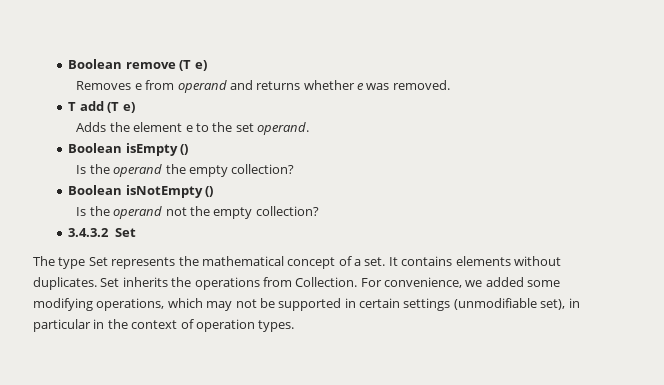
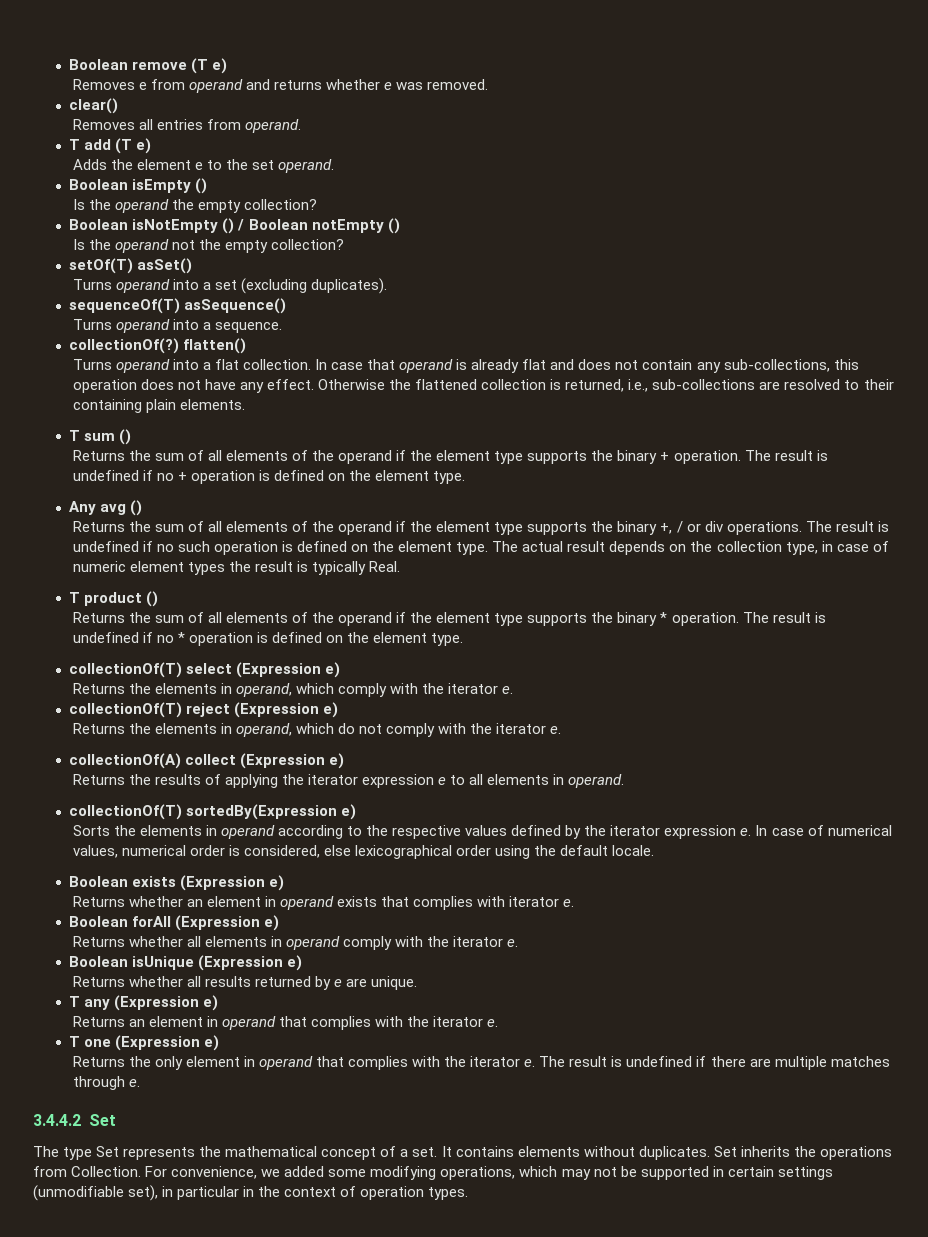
+ clear()
+ Removes all entries from operand.
- Boolean isNotEmpty ()
+ Boolean isNotEmpty () / Boolean notEmpty ()
- 3.4.3.2 Set
+ setOf(T) asSet()
+ Turns operand into a set (excluding duplicates).
+ sequenceOf(T) asSequence()
+ Turns operand into a sequence.
+ collectionOf(?) flatten()
+ Turns operand into a flat collection. In case that operand is already flat and does not contain any sub-collections, this operation does not have any effect. Otherwise the flattened collection is returned, i.e., sub-collections are resolved to their containing plain elements.
+ T sum ()
+ Returns the sum of all elements of the operand if the element type supports the binary + operation. The result is undefined if no + operation is defined on the element type.
+ Any avg ()
+ Returns the sum of all elements of the operand if the element type supports the binary +, / or div operations. The result is undefined if no such operation is defined on the element type. The actual result depends on the collection type, in case of numeric element types the result is typically Real.
+ T product ()
+ Returns the sum of all elements of the operand if the element type supports the binary * operation. The result is undefined if no * operation is defined on the element type.
+ collectionOf(T) select (Expression e)
+ Returns the elements in operand, which comply with the iterator e.
+ collectionOf(T) reject (Expression e)
+ Returns the elements in operand, which do not comply with the iterator e.
+ collectionOf(A) collect (Expression e)
+ Returns the results of applying the iterator expression e to all elements in operand.
+ collectionOf(T) sortedBy(Expression e)
+ Sorts the elements in operand according to the respective values defined by the iterator expression e. In case of numerical values, numerical order is considered, else lexicographical order using the default locale.
+ Boolean exists (Expression e)
+ Returns whether an element in operand exists that complies with iterator e.
+ Boolean forAll (Expression e)
+ Returns whether all elements in operand comply with the iterator e.
+ Boolean isUnique (Expression e)
+ Returns whether all results returned by e are unique.
+ T any (Expression e)
+ Returns an element in operand that complies with the iterator e.
+ T one (Expression e)
+ Returns the only element in operand that complies with the iterator e. The result is undefined if there are multiple matches through e.
+ 3.4.4.2 Set

